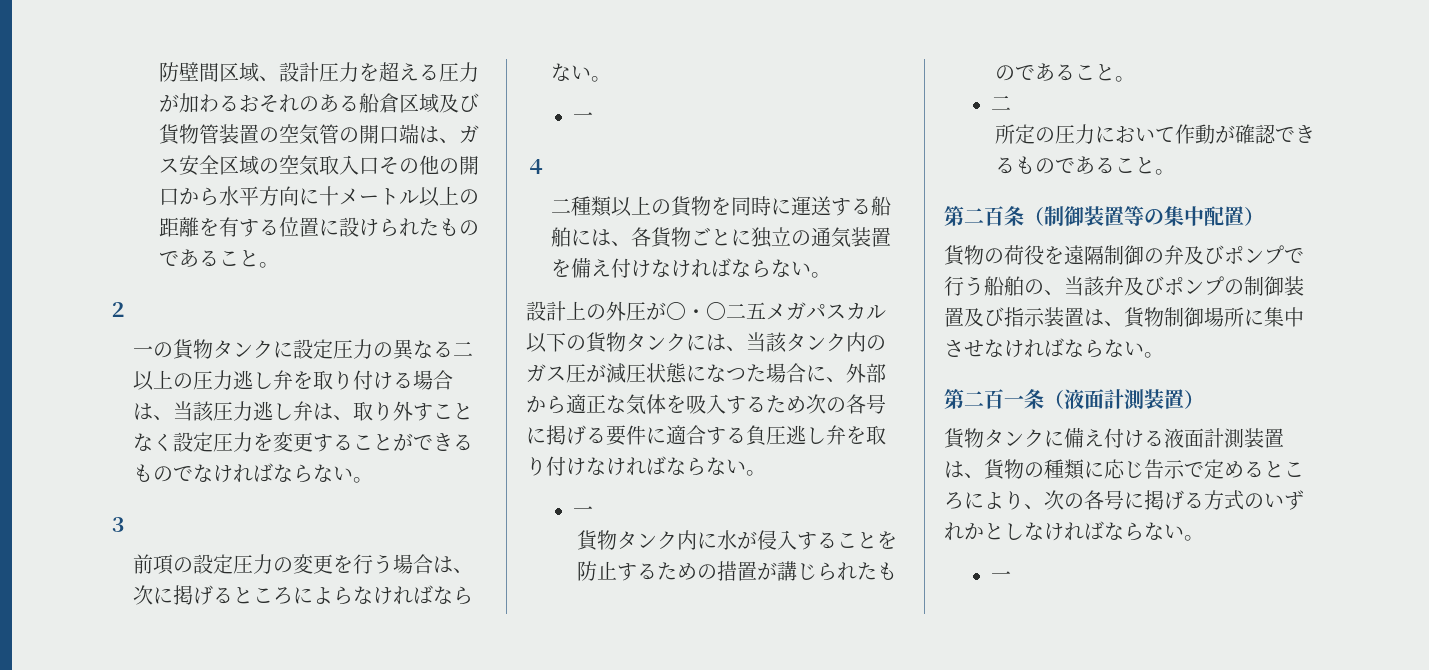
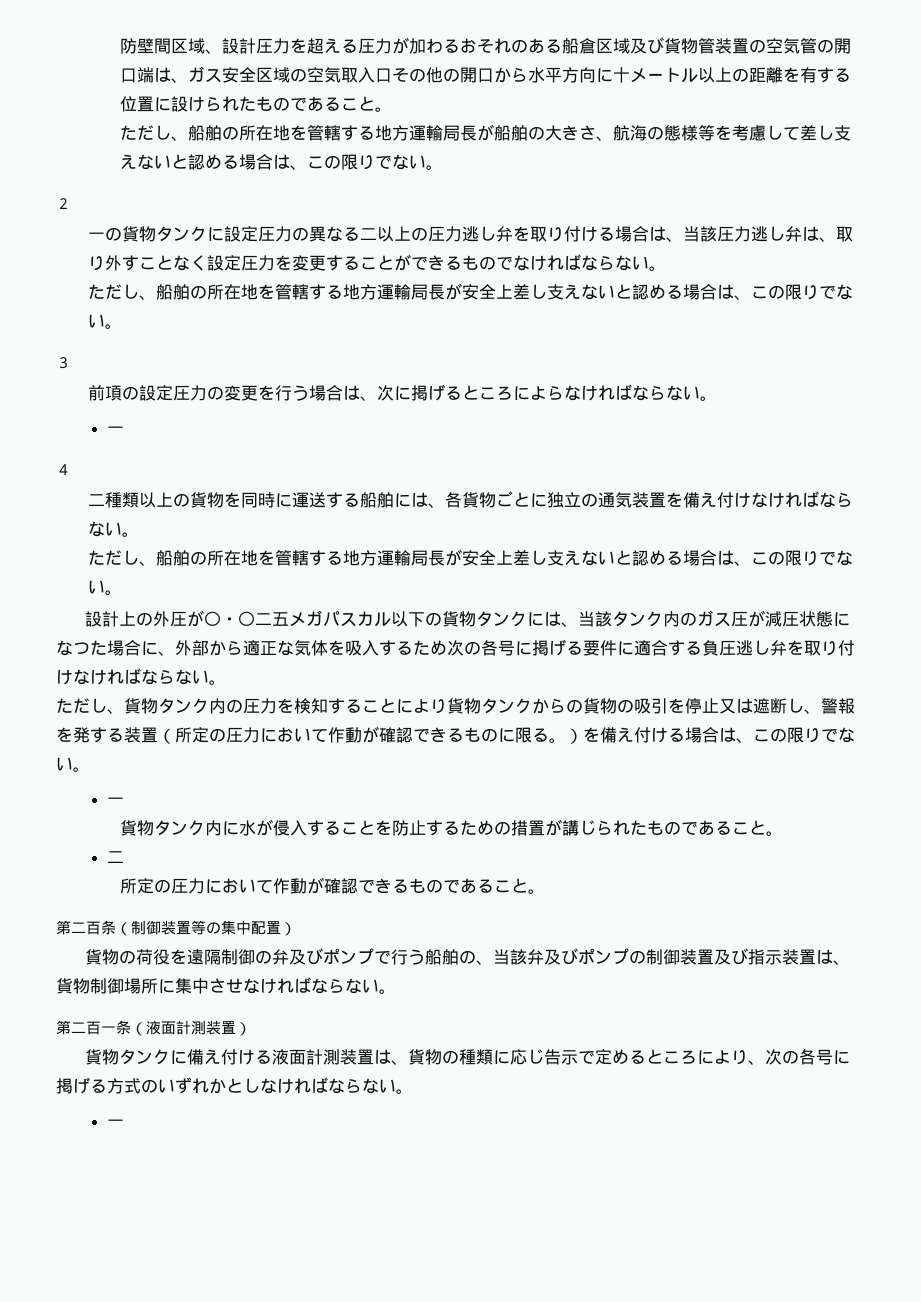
+ ただし、船舶の所在地を管轄する地方運輸局長が船舶の大きさ、航海の態様等を考慮して差し支えないと認める場合は、この限りでない。
  一の貨物タンクに設定圧力の異なる二以上の圧力逃し弁を取り付ける場合は、当該圧力逃し弁は、取り外すことなく設定圧力を変更することができるものでなければならない。
+ ただし、船舶の所在地を管轄する地方運輸局長が安全上差し支えないと認める場合は、この限りでない。
  二種類以上の貨物を同時に運送する船舶には、各貨物ごとに独立の通気装置を備え付けなければならない。
+ ただし、船舶の所在地を管轄する地方運輸局長が安全上差し支えないと認める場合は、この限りでない。
+ ただし、貨物タンク内の圧力を検知することにより貨物タンクからの貨物の吸引を停止又は遮断し、警報を発する装置（所定の圧力において作動が確認できるものに限る。）を備え付ける場合は、この限りでない。

